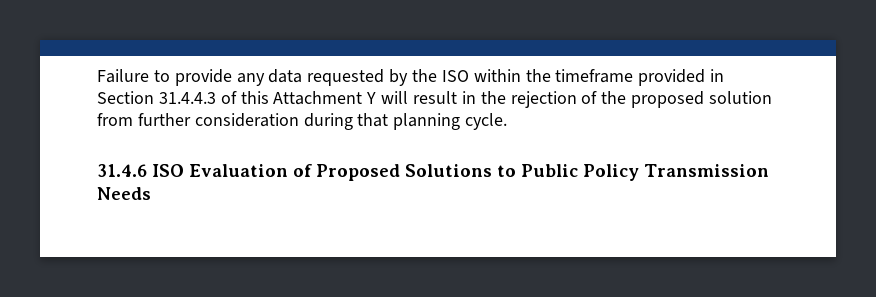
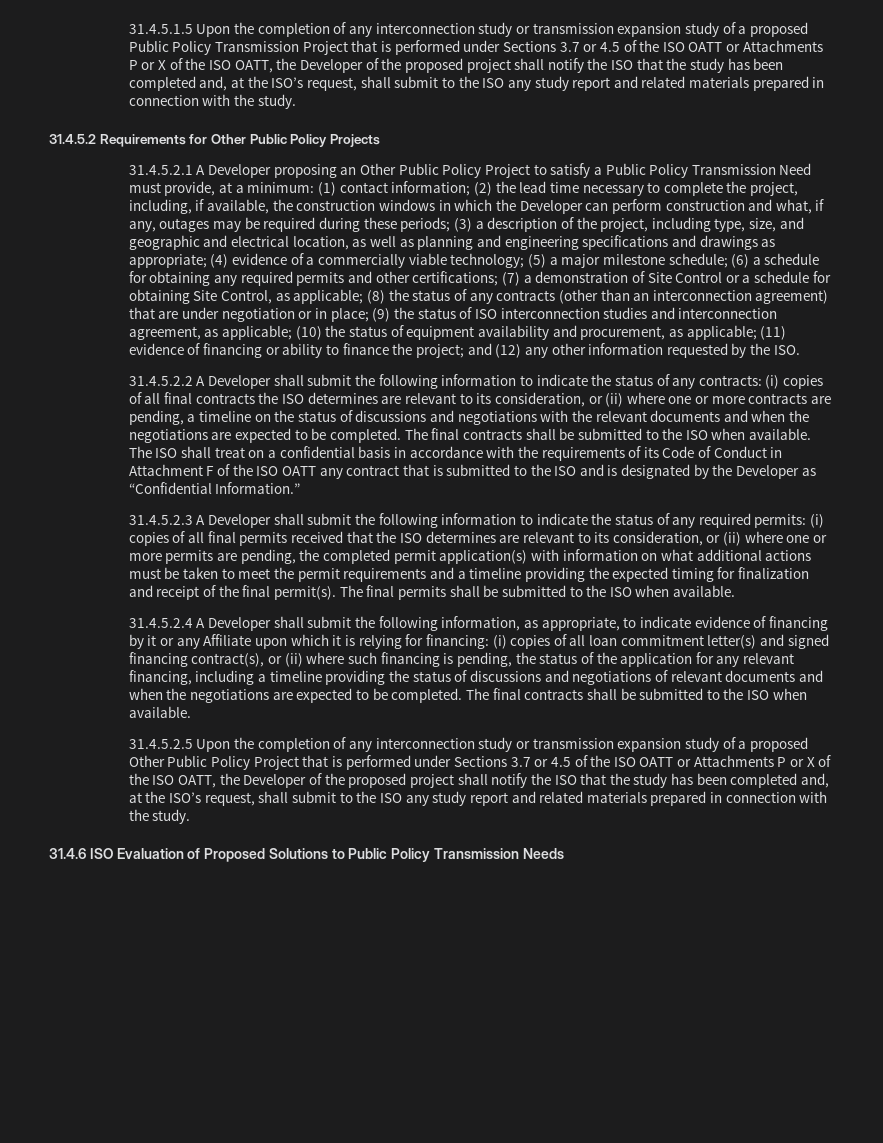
- Failure to provide any data requested by the ISO within the timeframe provided in Section 31.4.4.3 of this Attachment Y will result in the rejection of the proposed solution from further consideration during that planning cycle.
+ 31.4.5.1.5 Upon the completion of any interconnection study or transmission expansion study of a proposed Public Policy Transmission Project that is performed under Sections 3.7 or 4.5 of the ISO OATT or Attachments P or X of the ISO OATT, the Developer of the proposed project shall notify the ISO that the study has been completed and, at the ISO’s request, shall submit to the ISO any study report and related materials prepared in connection with the study.
+ 31.4.5.2 Requirements for Other Public Policy Projects
+ 31.4.5.2.1 A Developer proposing an Other Public Policy Project to satisfy a Public Policy Transmission Need must provide, at a minimum: (1) contact information; (2) the lead time necessary to complete the project, including, if available, the construction windows in which the Developer can perform construction and what, if any, outages may be required during these periods; (3) a description of the project, including type, size, and geographic and electrical location, as well as planning and engineering specifications and drawings as appropriate; (4) evidence of a commercially viable technology; (5) a major milestone schedule; (6) a schedule for obtaining any required permits and other certifications; (7) a demonstration of Site Control or a schedule for obtaining Site Control, as applicable; (8) the status of any contracts (other than an interconnection agreement) that are under negotiation or in place; (9) the status of ISO interconnection studies and interconnection agreement, as applicable; (10) the status of equipment availability and procurement, as applicable; (11) evidence of financing or ability to finance the project; and (12) any other information requested by the ISO.
+ 31.4.5.2.2 A Developer shall submit the following information to indicate the status of any contracts: (i) copies of all final contracts the ISO determines are relevant to its consideration, or (ii) where one or more contracts are pending, a timeline on the status of discussions and negotiations with the relevant documents and when the negotiations are expected to be completed. The final contracts shall be submitted to the ISO when available. The ISO shall treat on a confidential basis in accordance with the requirements of its Code of Conduct in Attachment F of the ISO OATT any contract that is submitted to the ISO and is designated by the Developer as “Confidential Information.”
+ 31.4.5.2.3 A Developer shall submit the following information to indicate the status of any required permits: (i) copies of all final permits received that the ISO determines are relevant to its consideration, or (ii) where one or more permits are pending, the completed permit application(s) with information on what additional actions must be taken to meet the permit requirements and a timeline providing the expected timing for finalization and receipt of the final permit(s). The final permits shall be submitted to the ISO when available.
+ 31.4.5.2.4 A Developer shall submit the following information, as appropriate, to indicate evidence of financing by it or any Affiliate upon which it is relying for financing: (i) copies of all loan commitment letter(s) and signed financing contract(s), or (ii) where such financing is pending, the status of the application for any relevant financing, including a timeline providing the status of discussions and negotiations of relevant documents and when the negotiations are expected to be completed. The final contracts shall be submitted to the ISO when available.
+ 31.4.5.2.5 Upon the completion of any interconnection study or transmission expansion study of a proposed Other Public Policy Project that is performed under Sections 3.7 or 4.5 of the ISO OATT or Attachments P or X of the ISO OATT, the Developer of the proposed project shall notify the ISO that the study has been completed and, at the ISO’s request, shall submit to the ISO any study report and related materials prepared in connection with the study.

